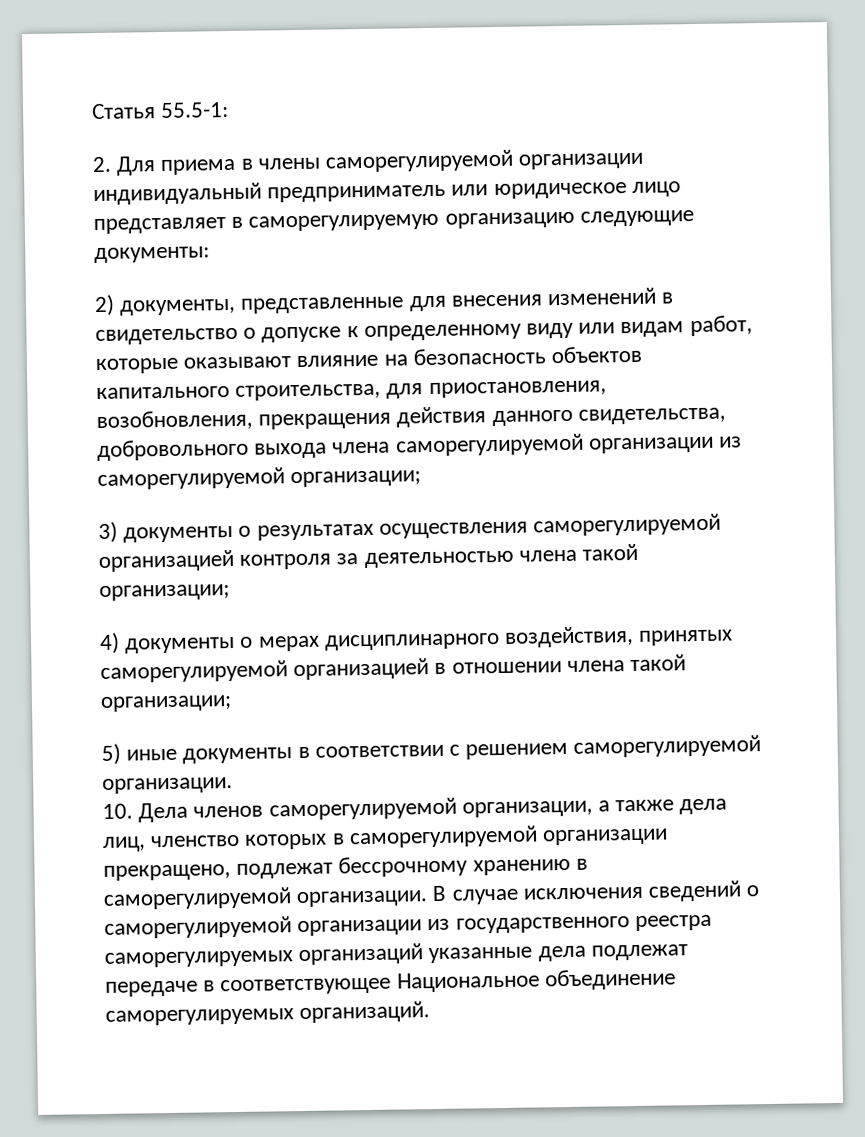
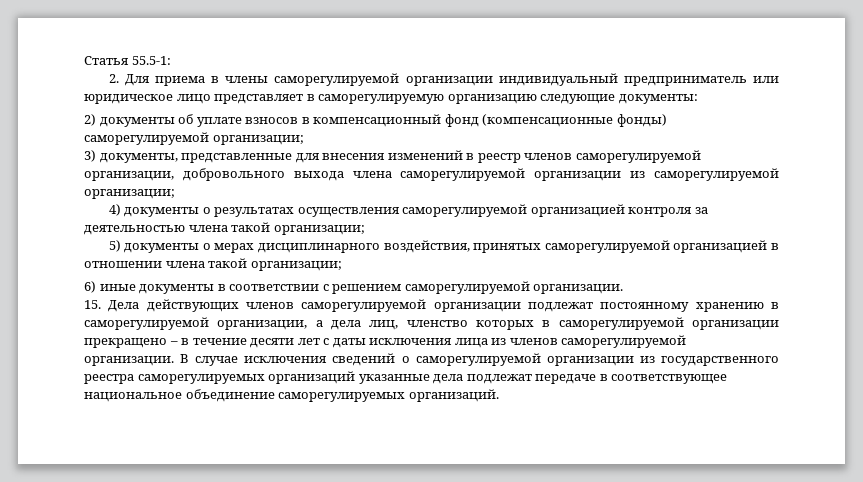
- 2) документы, представленные для внесения изменений в свидетельство о допуске к определенному виду или видам работ, которые оказывают влияние на безопасность объектов капитального строительства, для приостановления, возобновления, прекращения действия данного свидетельства, добровольного выхода члена саморегулируемой организации из саморегулируемой организации;
+ 2) документы об уплате взносов в компенсационный фонд (компенсационные фонды) саморегулируемой организации;
+ 3) документы, представленные для внесения изменений в реестр членов саморегулируемой организации, добровольного выхода члена саморегулируемой организации из саморегулируемой организации;
- 3) документы о результатах осуществления саморегулируемой организацией контроля за деятельностью члена такой организации;
+ 4) документы о результатах осуществления саморегулируемой организацией контроля за деятельностью члена такой организации;
- 4) документы о мерах дисциплинарного воздействия, принятых саморегулируемой организацией в отношении члена такой организации;
+ 5) документы о мерах дисциплинарного воздействия, принятых саморегулируемой организацией в отношении члена такой организации;
- 5) иные документы в соответствии с решением саморегулируемой организации.
+ 6) иные документы в соответствии с решением саморегулируемой организации.
- 10. Дела членов саморегулируемой организации, а также дела лиц, членство которых в саморегулируемой организации прекращено, подлежат бессрочному хранению в саморегулируемой организации.
+ 15. Дела действующих членов саморегулируемой организации подлежат постоянному хранению в саморегулируемой организации, а дела лиц, членство которых в саморегулируемой организации прекращено – в течение десяти лет с даты исключения лица из членов саморегулируемой организации.
- В случае исключения сведений о саморегулируемой организации из государственного реестра саморегулируемых организаций указанные дела подлежат передаче в соответствующее Национальное объединение саморегулируемых организаций.
+ В случае исключения сведений о саморегулируемой организации из государственного реестра саморегулируемых организаций указанные дела подлежат передаче в соответствующее национальное объединение саморегулируемых организаций.

